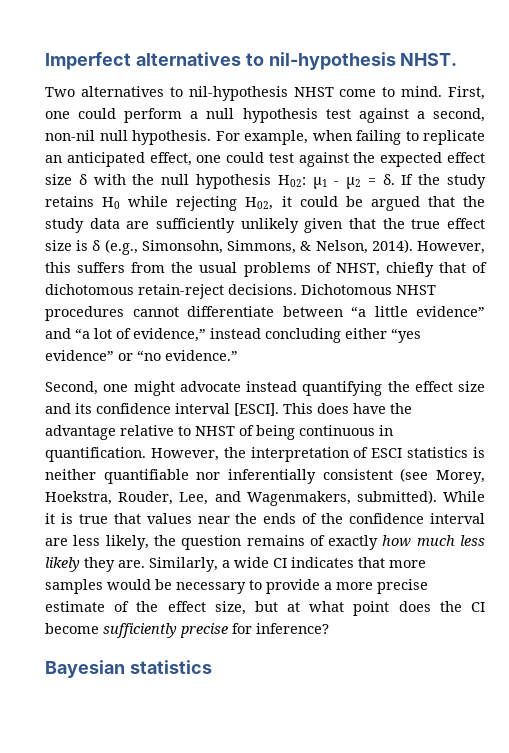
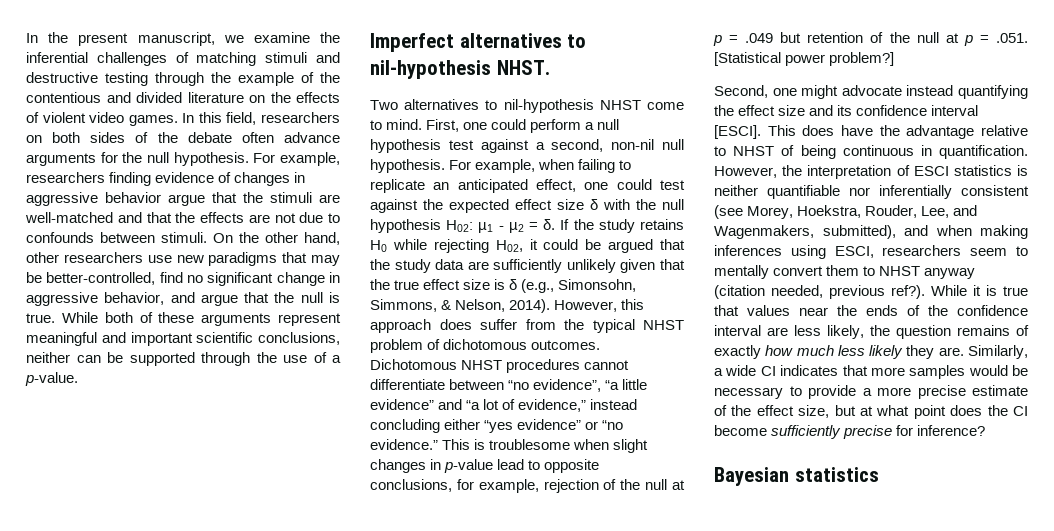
+ In the present manuscript, we examine the inferential challenges of matching stimuli and destructive testing through the example of the contentious and divided literature on the effects of violent video games. In this field, researchers on both sides of the debate often advance arguments for the null hypothesis. For example, researchers finding evidence of changes in aggressive behavior argue that the stimuli are well-matched and that the effects are not due to confounds between stimuli. On the other hand, other researchers use new paradigms that may be better-controlled, find no significant change in aggressive behavior, and argue that the null is true. While both of these arguments represent meaningful and important scientific conclusions, neither can be supported through the use of a p-value.
- However, this suffers from the usual problems of NHST, chiefly that of dichotomous retain-reject decisions.
+ However, this approach does suffer from the typical NHST problem of dichotomous outcomes.
- Dichotomous NHST procedures cannot differentiate between “a little evidence” and “a lot of evidence,” instead concluding either “yes evidence” or “no evidence.”
+ Dichotomous NHST procedures cannot differentiate between “no evidence”, “a little evidence” and “a lot of evidence,” instead concluding either “yes evidence” or “no evidence.” This is troublesome when slight changes in p-value lead to opposite conclusions, for example, rejection of the null at p = .049 but retention of the null at p = .051. [Statistical power problem?]
- However, the interpretation of ESCI statistics is neither quantifiable nor inferentially consistent (see Morey, Hoekstra, Rouder, Lee, and Wagenmakers, submitted).
+ However, the interpretation of ESCI statistics is neither quantifiable nor inferentially consistent (see Morey, Hoekstra, Rouder, Lee, and Wagenmakers, submitted), and when making inferences using ESCI, researchers seem to mentally convert them to NHST anyway (citation needed, previous ref?).

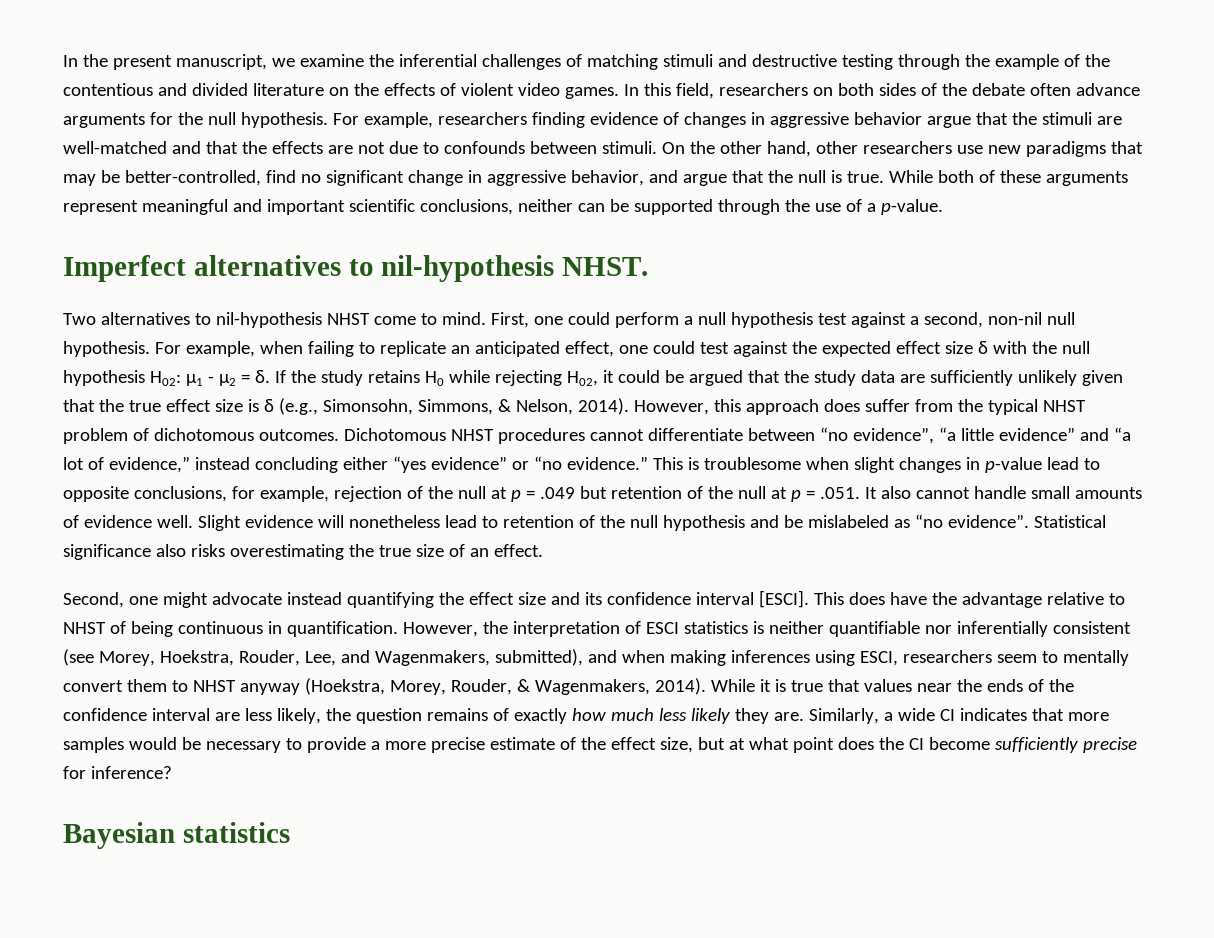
- This is troublesome when slight changes in p-value lead to opposite conclusions, for example, rejection of the null at p = .049 but retention of the null at p = .051. [Statistical power problem?]
+ This is troublesome when slight changes in p-value lead to opposite conclusions, for example, rejection of the null at p = .049 but retention of the null at p = .051. It also cannot handle small amounts of evidence well. Slight evidence will nonetheless lead to retention of the null hypothesis and be mislabeled as “no evidence”. Statistical significance also risks overestimating the true size of an effect.
- However, the interpretation of ESCI statistics is neither quantifiable nor inferentially consistent (see Morey, Hoekstra, Rouder, Lee, and Wagenmakers, submitted), and when making inferences using ESCI, researchers seem to mentally convert them to NHST anyway (citation needed, previous ref?).
+ However, the interpretation of ESCI statistics is neither quantifiable nor inferentially consistent (see Morey, Hoekstra, Rouder, Lee, and Wagenmakers, submitted), and when making inferences using ESCI, researchers seem to mentally convert them to NHST anyway (Hoekstra, Morey, Rouder, & Wagenmakers, 2014).

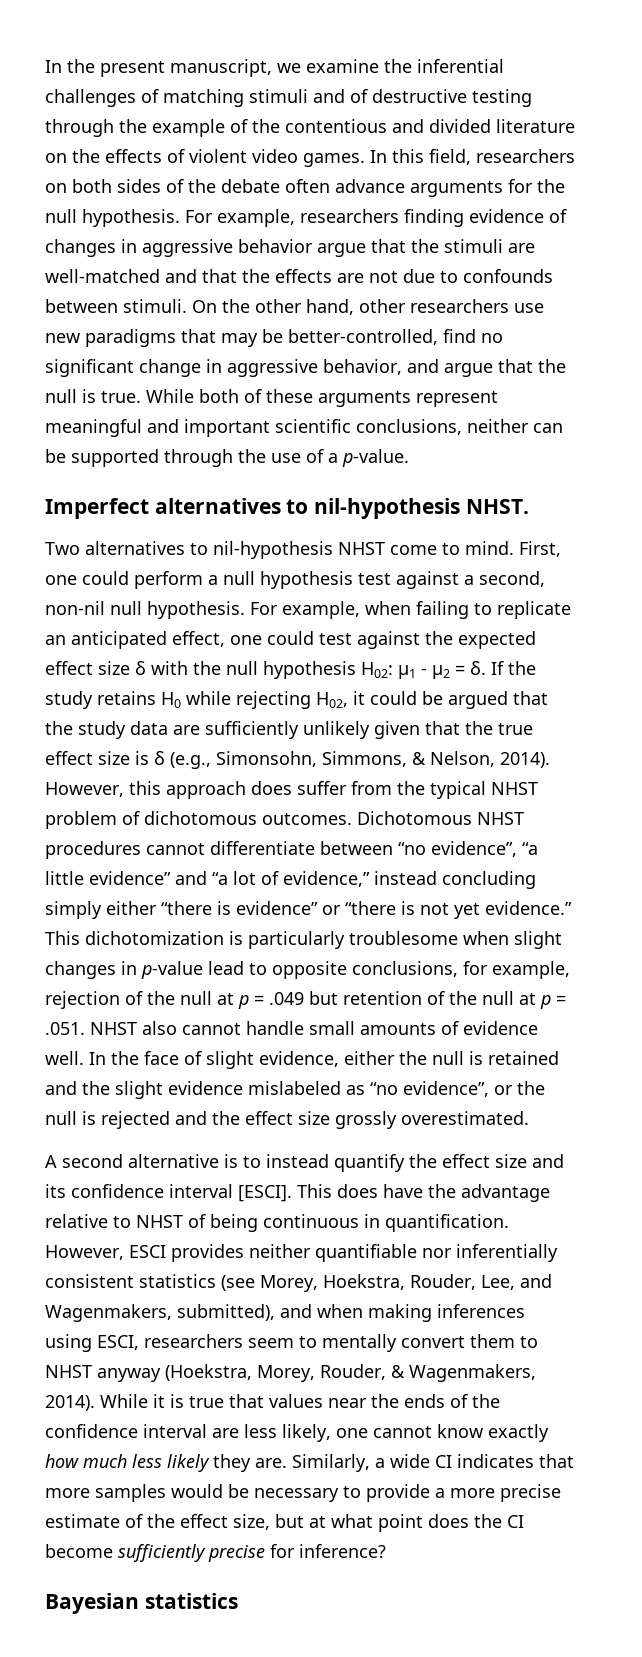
- In the present manuscript, we examine the inferential challenges of matching stimuli and destructive testing through the example of the contentious and divided literature on the effects of violent video games.
+ In the present manuscript, we examine the inferential challenges of matching stimuli and of destructive testing through the example of the contentious and divided literature on the effects of violent video games.
- Dichotomous NHST procedures cannot differentiate between “no evidence”, “a little evidence” and “a lot of evidence,” instead concluding either “yes evidence” or “no evidence.” This is troublesome when slight changes in p-value lead to opposite conclusions, for example, rejection of the null at p = .049 but retention of the null at p = .051. It also cannot handle small amounts of evidence well.
+ Dichotomous NHST procedures cannot differentiate between “no evidence”, “a little evidence” and “a lot of evidence,” instead concluding simply either “there is evidence” or “there is not yet evidence.” This dichotomization is particularly troublesome when slight changes in p-value lead to opposite conclusions, for example, rejection of the null at p = .049 but retention of the null at p = .051. NHST also cannot handle small amounts of evidence well.
- Slight evidence will nonetheless lead to retention of the null hypothesis and be mislabeled as “no evidence”. Statistical significance also risks overestimating the true size of an effect.
- Second, one might advocate instead quantifying the effect size and its confidence interval [ESCI].
+ In the face of slight evidence, either the null is retained and the slight evidence mislabeled as “no evidence”, or the null is rejected and the effect size grossly overestimated.
+ A second alternative is to instead quantify the effect size and its confidence interval [ESCI].
- However, the interpretation of ESCI statistics is neither quantifiable nor inferentially consistent (see Morey, Hoekstra, Rouder, Lee, and Wagenmakers, submitted), and when making inferences using ESCI, researchers seem to mentally convert them to NHST anyway (Hoekstra, Morey, Rouder, & Wagenmakers, 2014).
+ However, ESCI provides neither quantifiable nor inferentially consistent statistics (see Morey, Hoekstra, Rouder, Lee, and Wagenmakers, submitted), and when making inferences using ESCI, researchers seem to mentally convert them to NHST anyway (Hoekstra, Morey, Rouder, & Wagenmakers, 2014).
- While it is true that values near the ends of the confidence interval are less likely, the question remains of exactly how much less likely they are.
+ While it is true that values near the ends of the confidence interval are less likely, one cannot know exactly how much less likely they are.

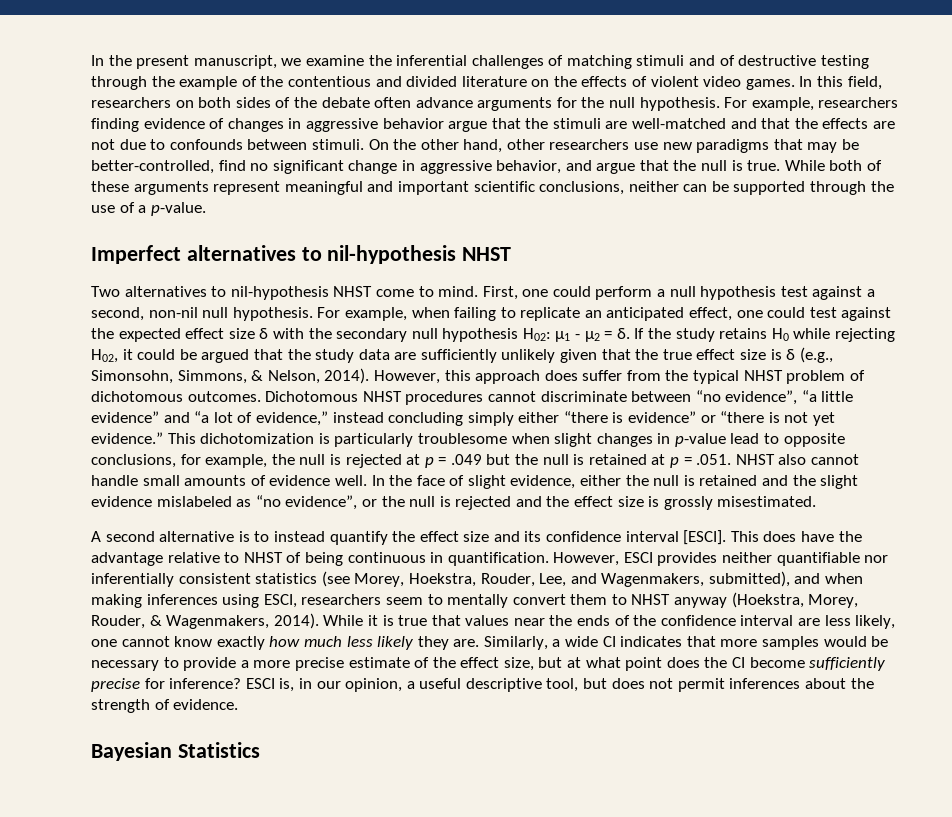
- Imperfect alternatives to nil-hypothesis NHST.
+ Imperfect alternatives to nil-hypothesis NHST
- For example, when failing to replicate an anticipated effect, one could test against the expected effect size δ with the null hypothesis H02: µ1 - µ2 = δ.
+ For example, when failing to replicate an anticipated effect, one could test against the expected effect size δ with the secondary null hypothesis H02: µ1 - µ2 = δ.
- Dichotomous NHST procedures cannot differentiate between “no evidence”, “a little evidence” and “a lot of evidence,” instead concluding simply either “there is evidence” or “there is not yet evidence.”
+ Dichotomous NHST procedures cannot discriminate between “no evidence”, “a little evidence” and “a lot of evidence,” instead concluding simply either “there is evidence” or “there is not yet evidence.”
- This dichotomization is particularly troublesome when slight changes in p-value lead to opposite conclusions, for example, rejection of the null at p = .049 but retention of the null at p = .051. NHST also cannot handle small amounts of evidence well.
+ This dichotomization is particularly troublesome when slight changes in p-value lead to opposite conclusions, for example, the null is rejected at p = .049 but the null is retained at p = .051. NHST also cannot handle small amounts of evidence well.
- In the face of slight evidence, either the null is retained and the slight evidence mislabeled as “no evidence”, or the null is rejected and the effect size grossly overestimated.
+ In the face of slight evidence, either the null is retained and the slight evidence mislabeled as “no evidence”, or the null is rejected and the effect size is grossly misestimated.
+ ESCI is, in our opinion, a useful descriptive tool, but does not permit inferences about the strength of evidence.
- Bayesian statistics
+ Bayesian Statistics

